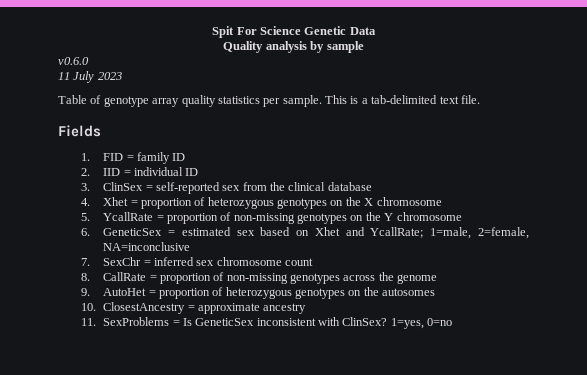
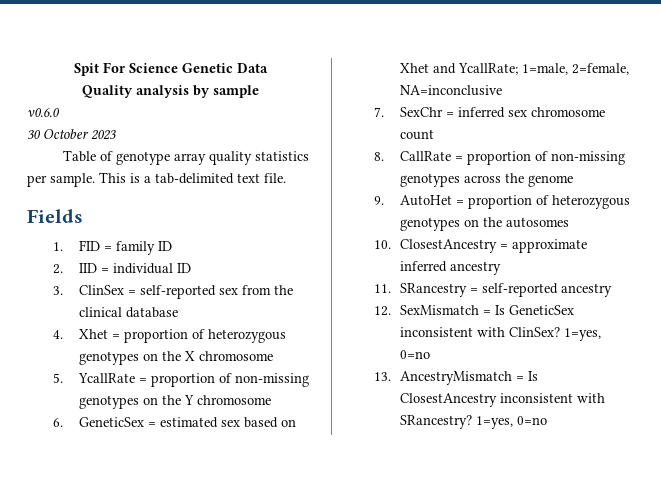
- 11 July 2023
+ 30 October 2023
- 10. ClosestAncestry = approximate ancestry
+ 10. ClosestAncestry = approximate inferred ancestry
- 11. SexProblems = Is GeneticSex inconsistent with ClinSex?
+ 11. SRancestry = self-reported ancestry
+ 12. SexMismatch = Is GeneticSex inconsistent with ClinSex?
+ 13. AncestryMismatch = Is ClosestAncestry inconsistent with SRancestry? 1=yes, 0=no

